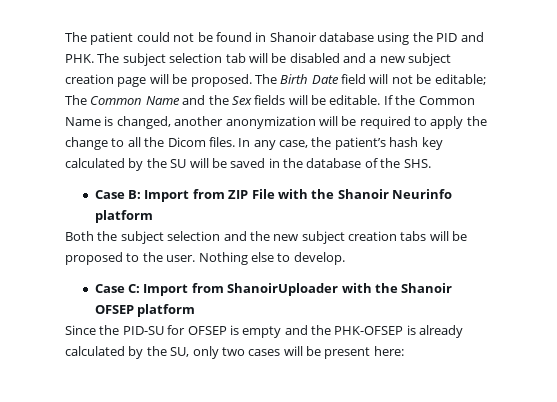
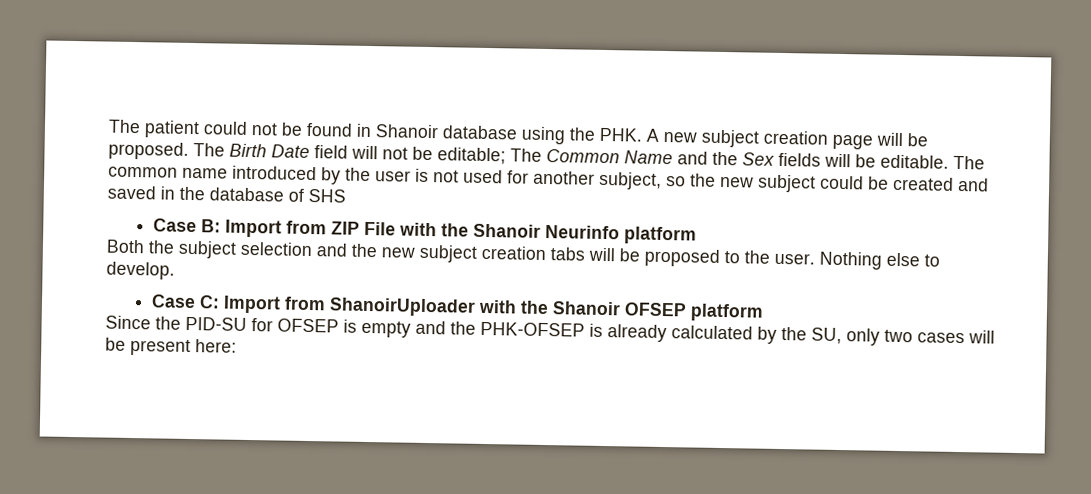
- The patient could not be found in Shanoir database using the PID and PHK. The subject selection tab will be disabled and a new subject creation page will be proposed.
+ The patient could not be found in Shanoir database using the PHK. A new subject creation page will be proposed.
- If the Common Name is changed, another anonymization will be required to apply the change to all the Dicom files. In any case, the patient’s hash key calculated by the SU will be saved in the database of the SHS.
+ The common name introduced by the user is not used for another subject, so the new subject could be created and saved in the database of SHS

